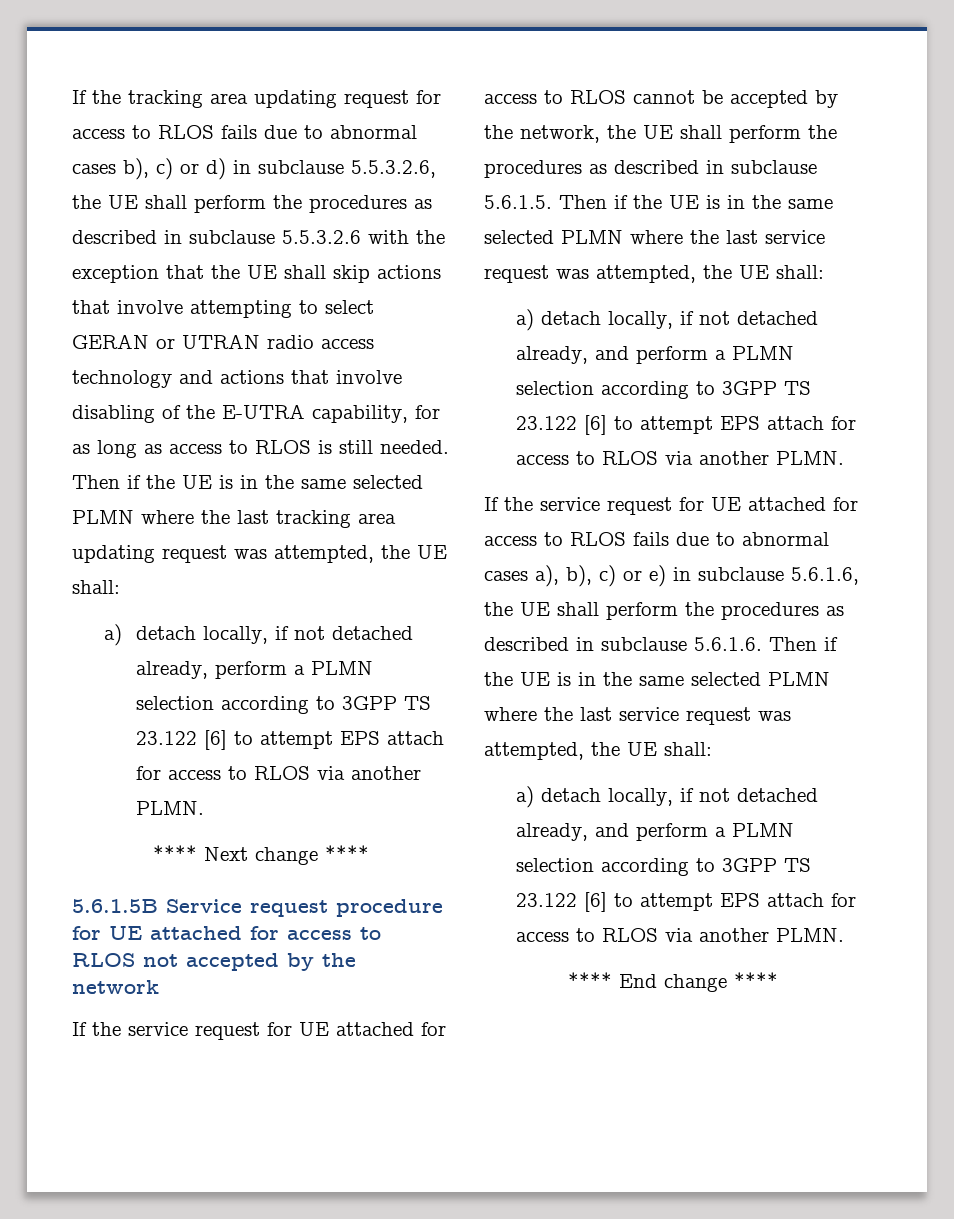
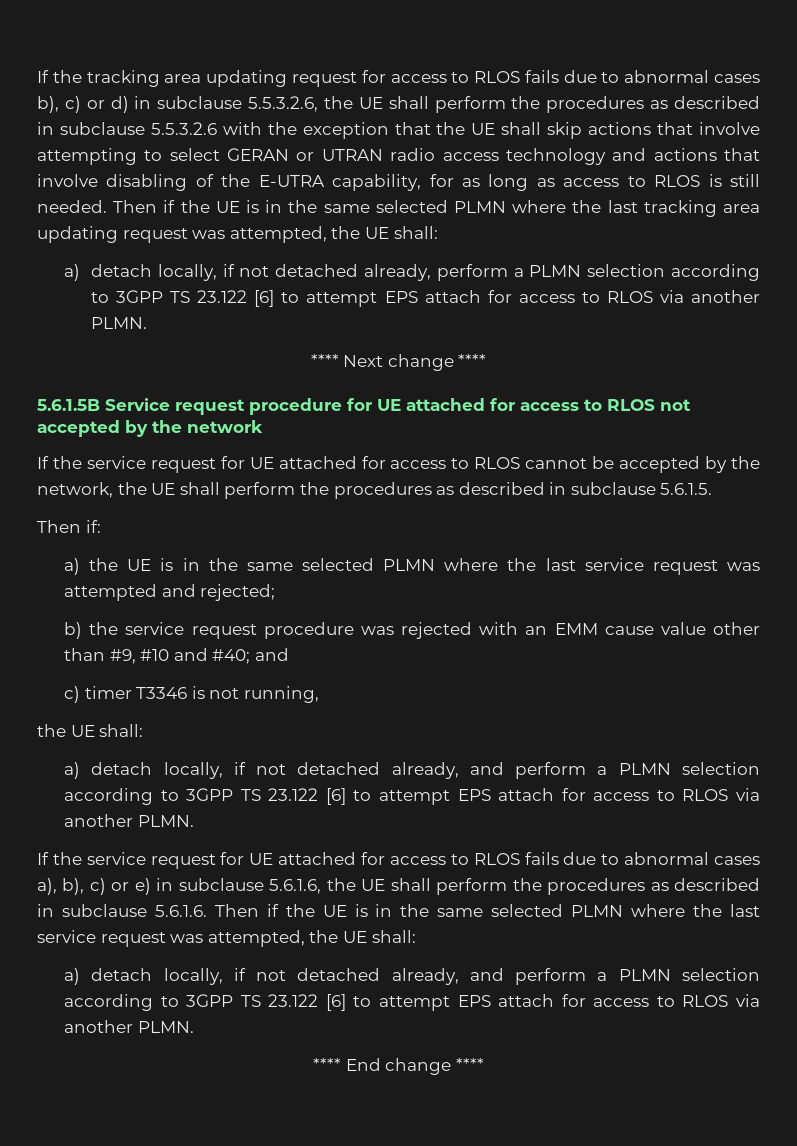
- If the service request for UE attached for access to RLOS cannot be accepted by the network, the UE shall perform the procedures as described in subclause 5.6.1.5. Then if the UE is in the same selected PLMN where the last service request was attempted, the UE shall:
+ If the service request for UE attached for access to RLOS cannot be accepted by the network, the UE shall perform the procedures as described in subclause 5.6.1.5.
+ Then if:
+ a) the UE is in the same selected PLMN where the last service request was attempted and rejected;
+ b) the service request procedure was rejected with an EMM cause value other than #9, #10 and #40; and
+ c) timer T3346 is not running,
+ the UE shall:

